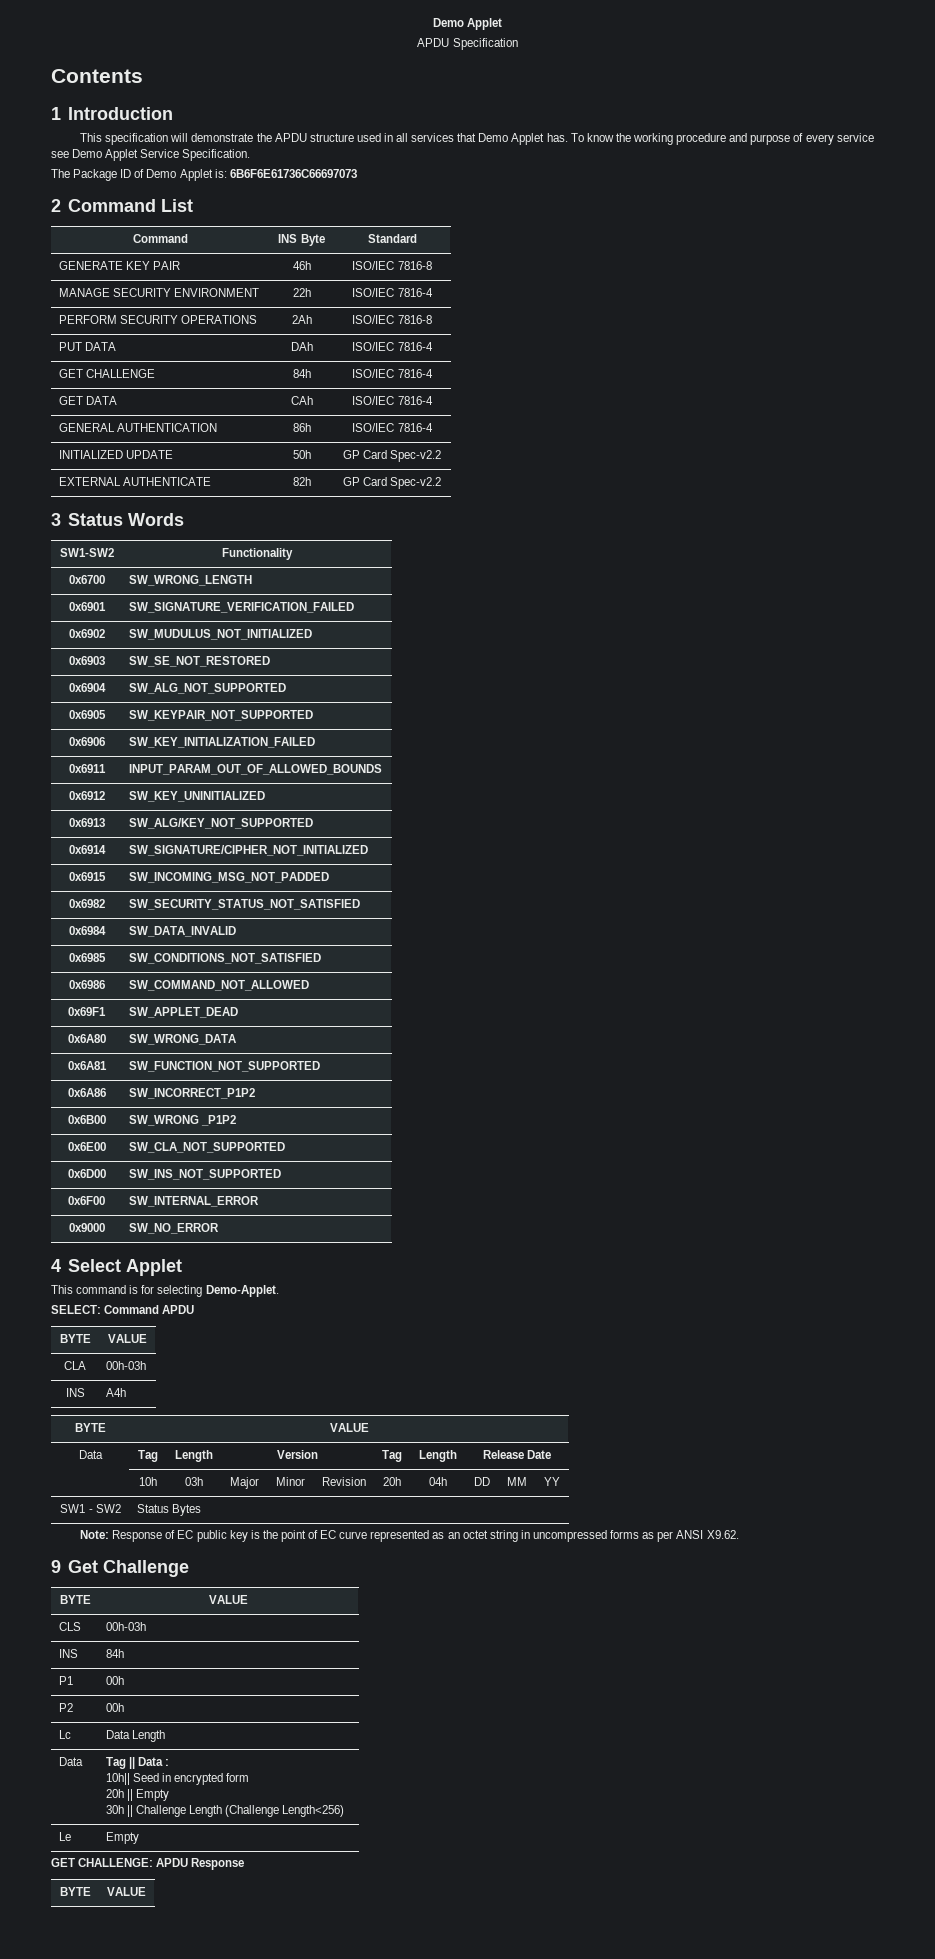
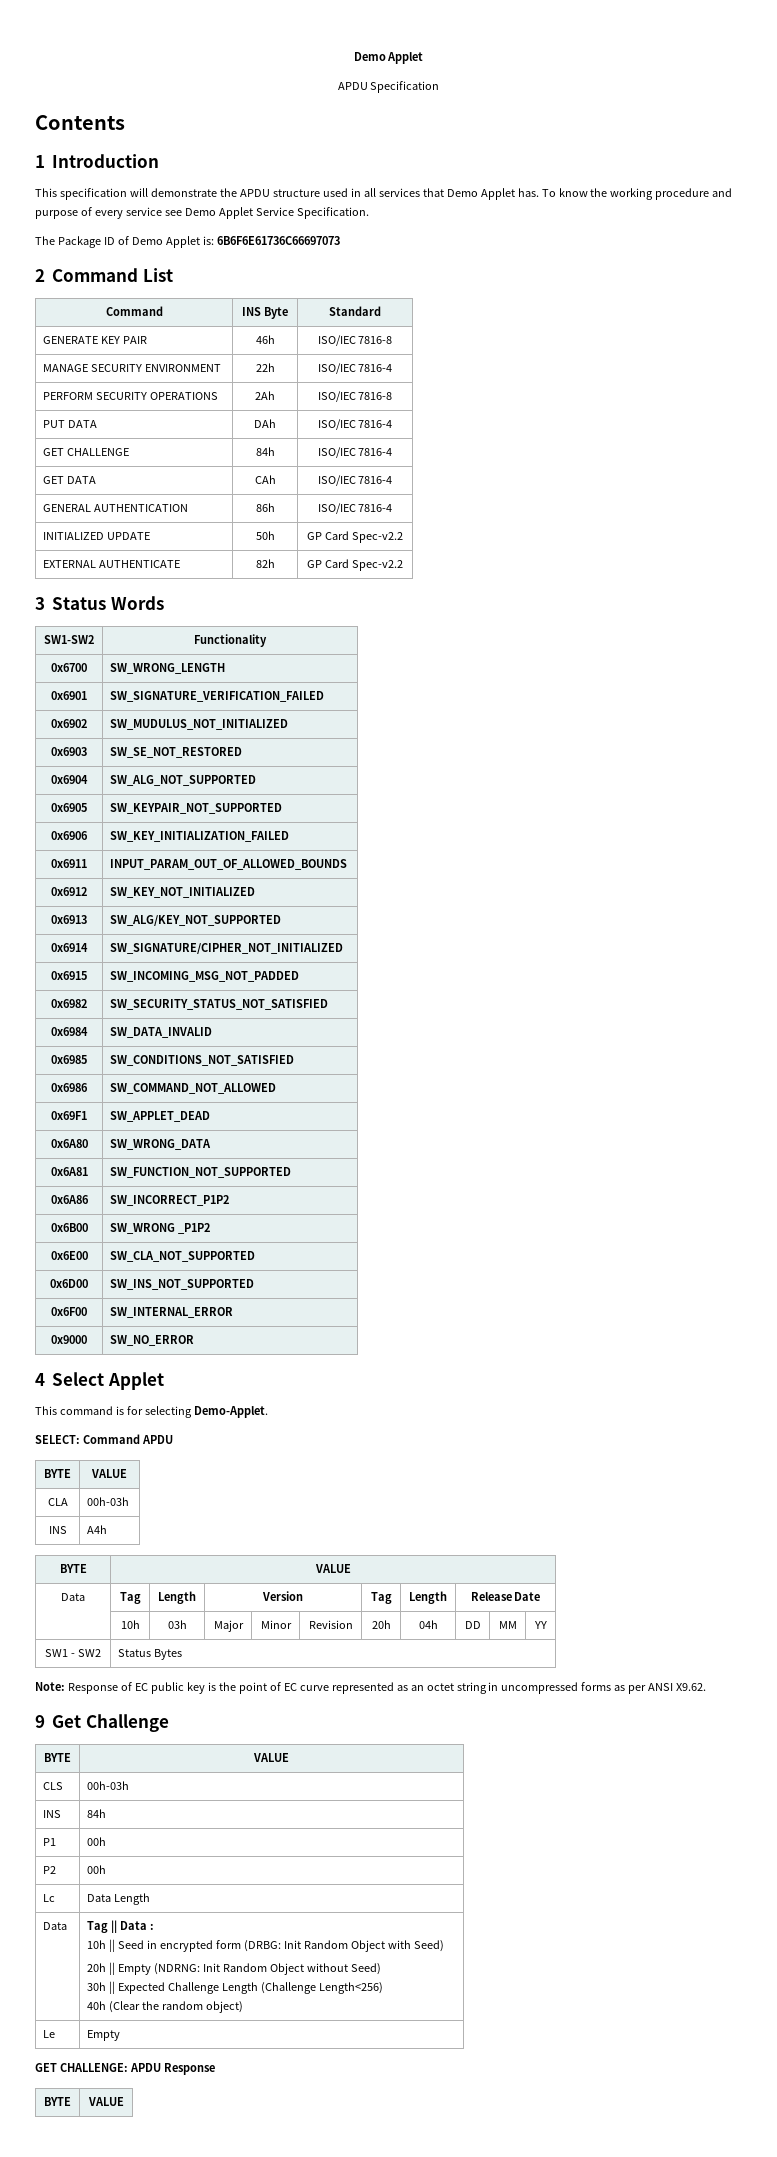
- 0x6912 | SW_KEY_UNINITIALIZED
+ 0x6912 | SW_KEY_NOT_INITIALIZED
  Data | Tag || Data :
- 10h|| Seed in encrypted form
- 20h || Empty
- 30h || Challenge Length (Challenge Length<256)
+ 10h || Seed in encrypted form (DRBG: Init Random Object with Seed)
+ 20h || Empty (NDRNG: Init Random Object without Seed)
+ 30h || Expected Challenge Length (Challenge Length<256)
+ 40h (Clear the random object)

